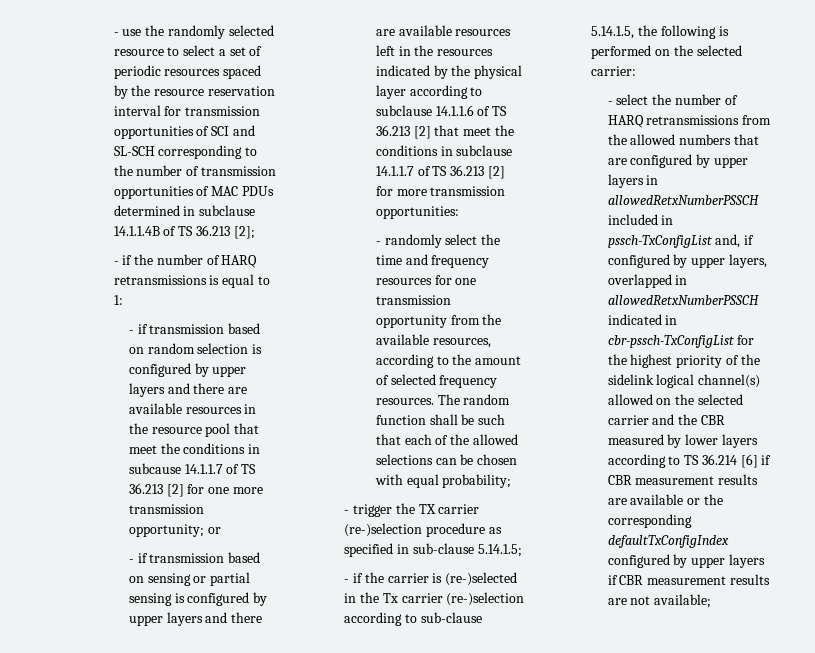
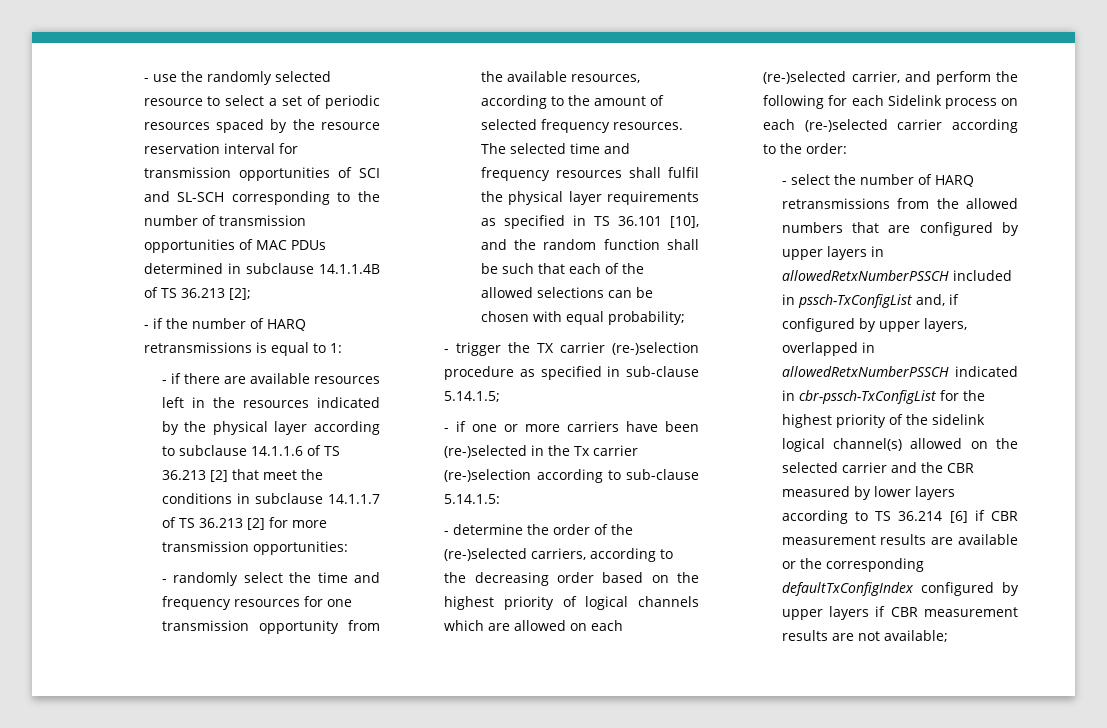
- - if transmission based on random selection is configured by upper layers and there are available resources in the resource pool that meet the conditions in subcause 14.1.1.7 of TS 36.213 [2] for one more transmission opportunity; or
- - if transmission based on sensing or partial sensing is configured by upper layers and there are available resources left in the resources indicated by the physical layer according to subclause 14.1.1.6 of TS 36.213 [2] that meet the conditions in subclause 14.1.1.7 of TS 36.213 [2] for more transmission opportunities:
+ - if there are available resources left in the resources indicated by the physical layer according to subclause 14.1.1.6 of TS 36.213 [2] that meet the conditions in subclause 14.1.1.7 of TS 36.213 [2] for more transmission opportunities:
- The random function shall be such that each of the allowed selections can be chosen with equal probability;
+ The selected time and frequency resources shall fulfil the physical layer requirements as specified in TS 36.101 [10], and the random function shall be such that each of the allowed selections can be chosen with equal probability;
- - if the carrier is (re-)selected in the Tx carrier (re-)selection according to sub-clause 5.14.1.5, the following is performed on the selected carrier:
+ - if one or more carriers have been (re-)selected in the Tx carrier (re-)selection according to sub-clause 5.14.1.5:
+ - determine the order of the (re-)selected carriers, according to the decreasing order based on the highest priority of logical channels which are allowed on each (re-)selected carrier, and perform the following for each Sidelink process on each (re-)selected carrier according to the order:

